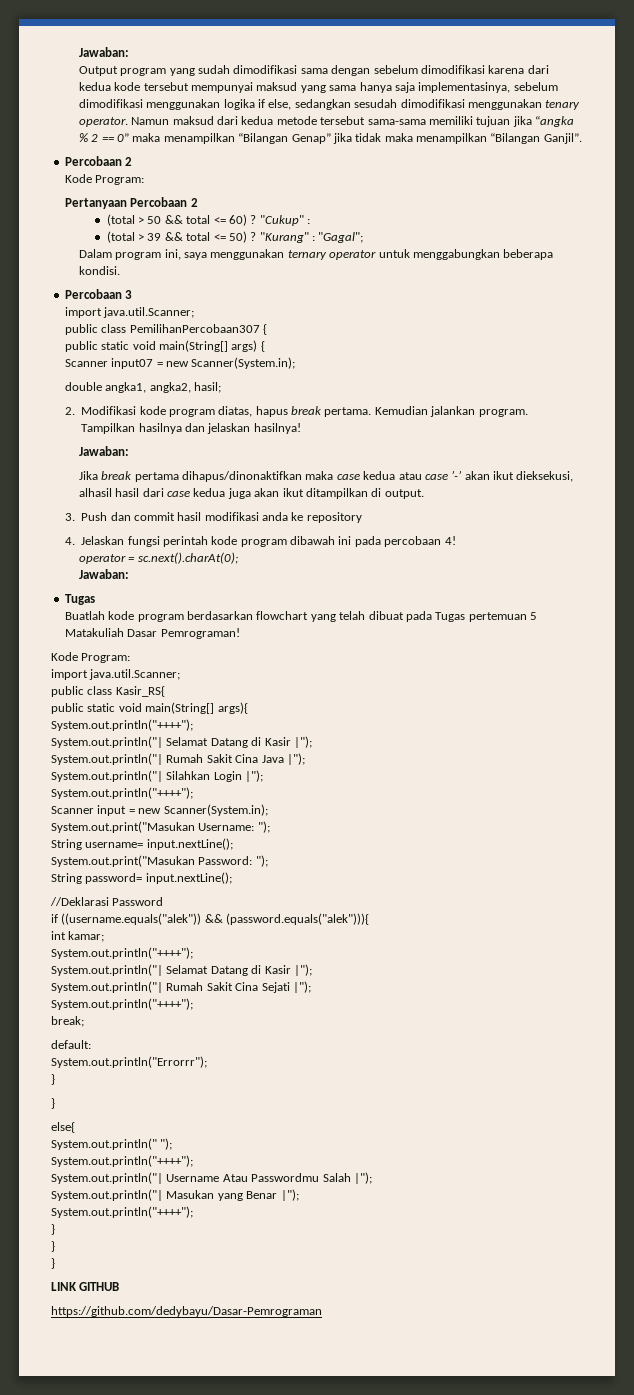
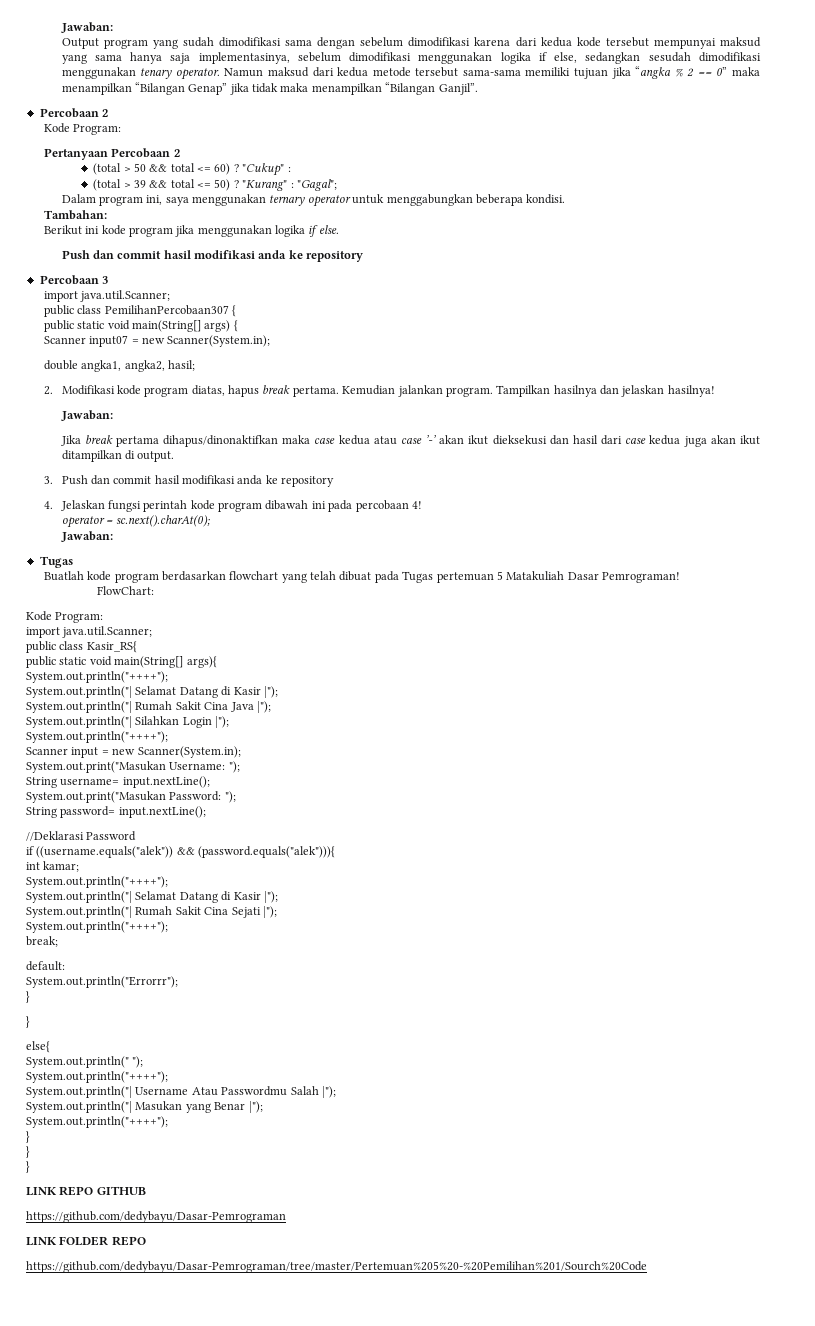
+ Tambahan:
+ Berikut ini kode program jika menggunakan logika if else.
+ Push dan commit hasil modifikasi anda ke repository
- Jika break pertama dihapus/dinonaktifkan maka case kedua atau case ’-’ akan ikut dieksekusi, alhasil hasil dari case kedua juga akan ikut ditampilkan di output.
+ Jika break pertama dihapus/dinonaktifkan maka case kedua atau case ’-’ akan ikut dieksekusi dan hasil dari case kedua juga akan ikut ditampilkan di output.
+ FlowChart:
- LINK GITHUB
+ LINK REPO GITHUB
+ LINK FOLDER REPO
+ https://github.com/dedybayu/Dasar-Pemrograman/tree/master/Pertemuan%205%20-%20Pemilihan%201/Sourch%20Code

